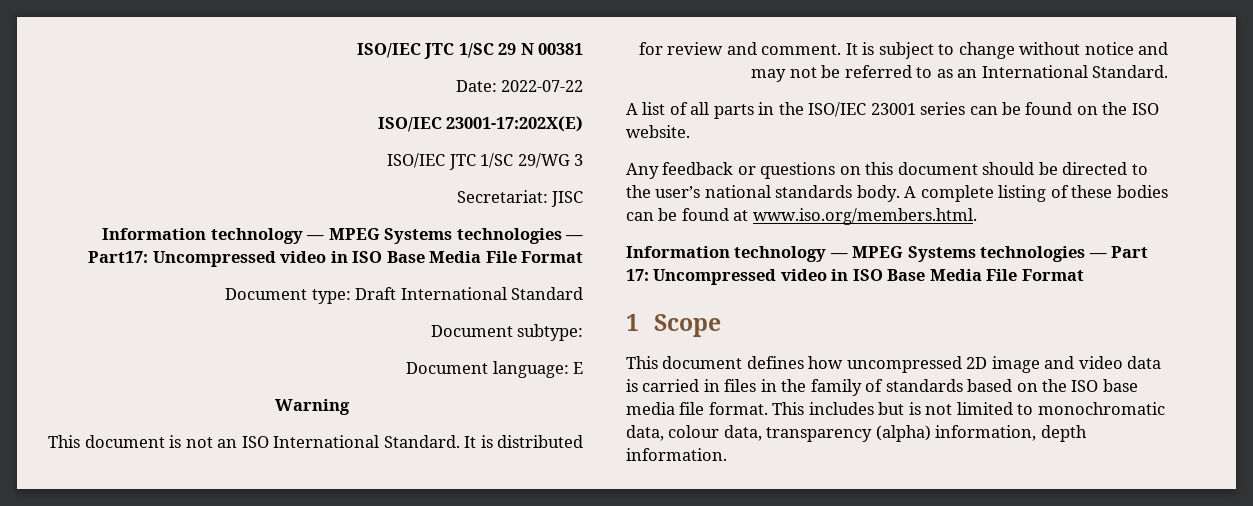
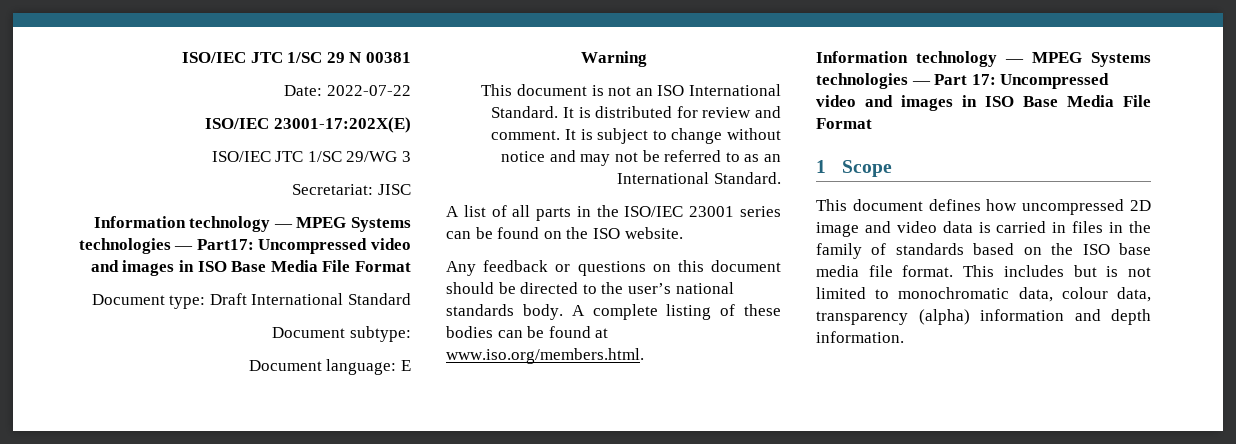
- Information technology — MPEG Systems technologies — Part17: Uncompressed video in ISO Base Media File Format
+ Information technology — MPEG Systems technologies — Part17: Uncompressed video and images in ISO Base Media File Format
- Information technology — MPEG Systems technologies — Part 17: Uncompressed video in ISO Base Media File Format
+ Information technology — MPEG Systems technologies — Part 17: Uncompressed video and images in ISO Base Media File Format
- This includes but is not limited to monochromatic data, colour data, transparency (alpha) information, depth information.
+ This includes but is not limited to monochromatic data, colour data, transparency (alpha) information and depth information.

